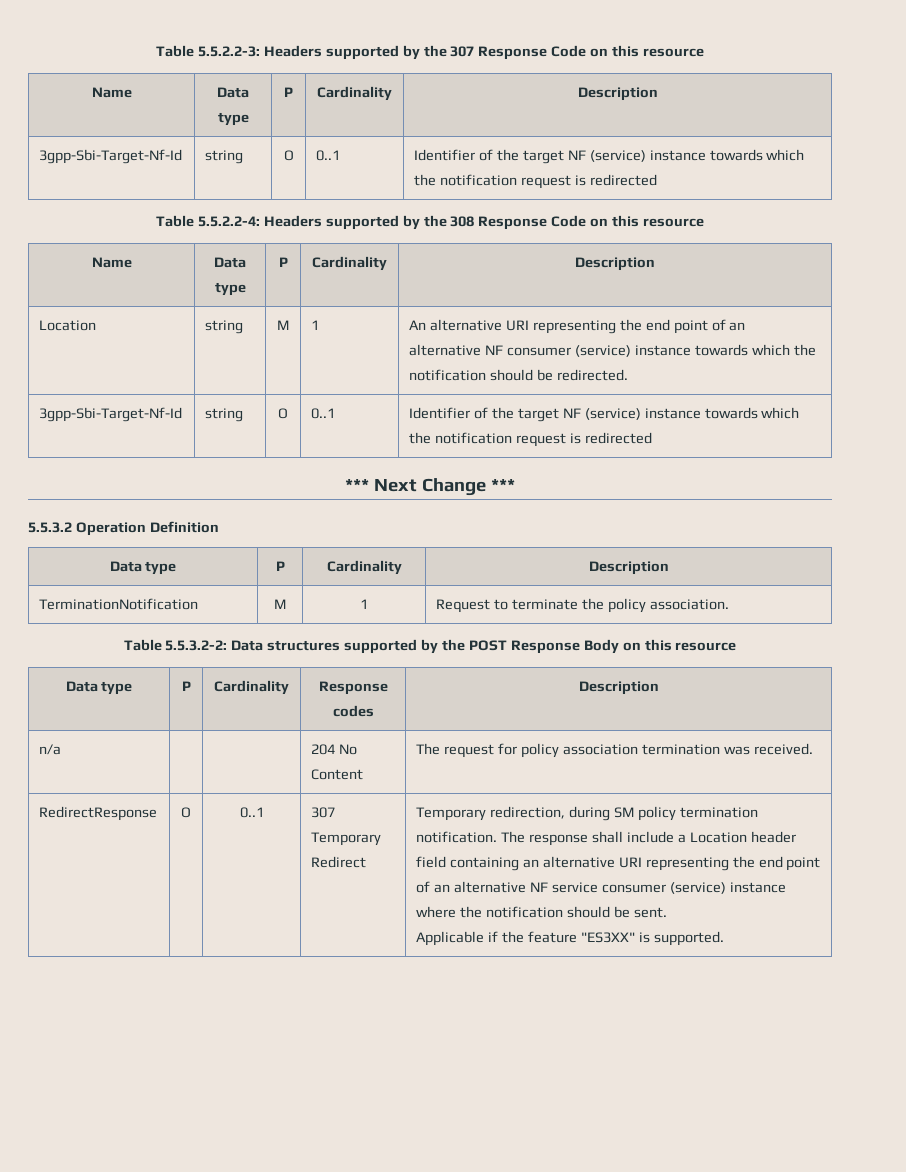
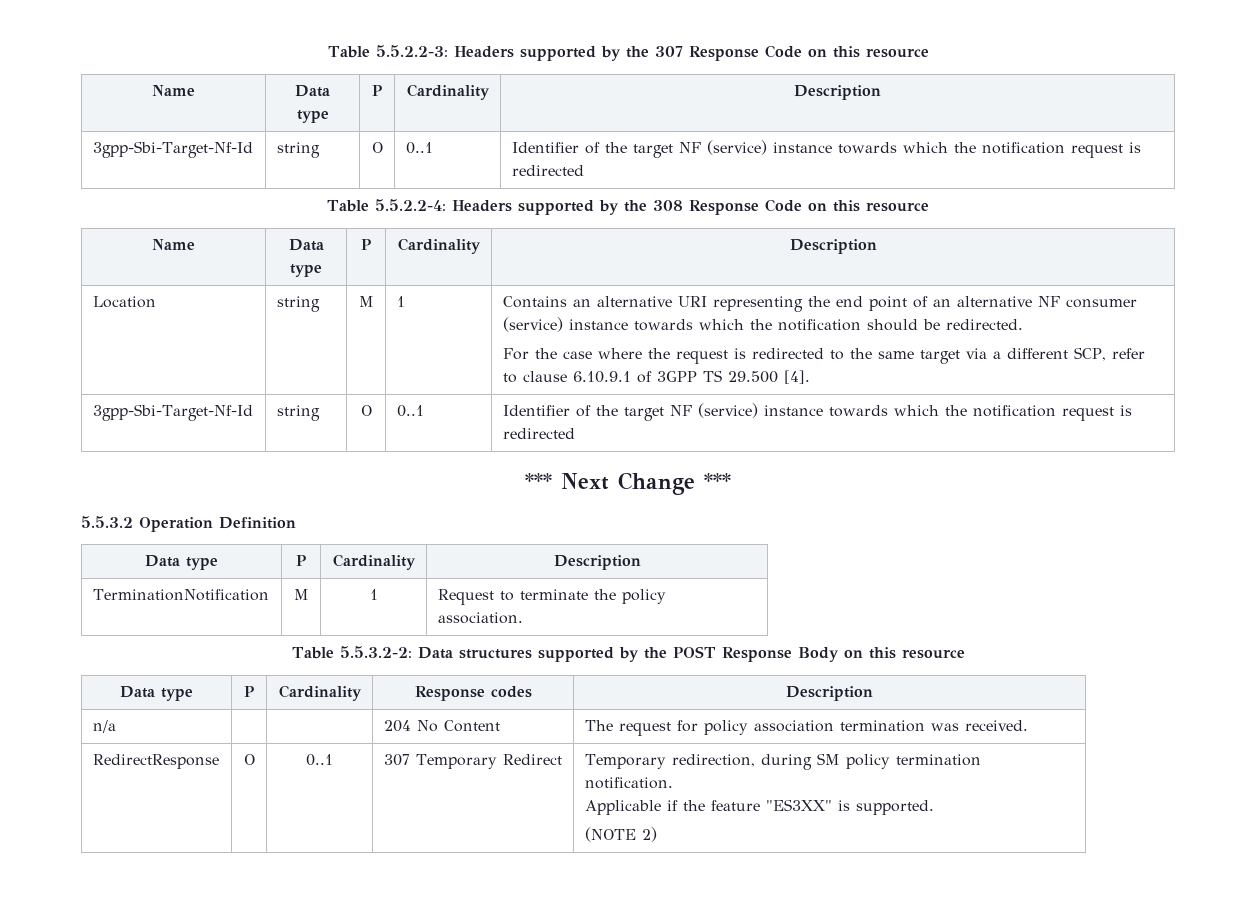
- An alternative URI representing the end point of an alternative NF consumer (service) instance towards which the notification should be redirected.
+ Contains an alternative URI representing the end point of an alternative NF consumer (service) instance towards which the notification should be redirected.
+ For the case where the request is redirected to the same target via a different SCP, refer to clause 6.10.9.1 of 3GPP TS 29.500 [4].
- The response shall include a Location header field containing an alternative URI representing the end point of an alternative NF service consumer (service) instance where the notification should be sent.
+ (NOTE 2)

